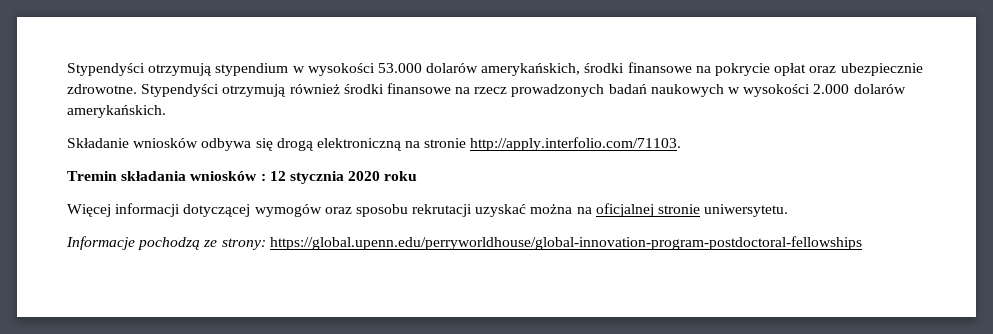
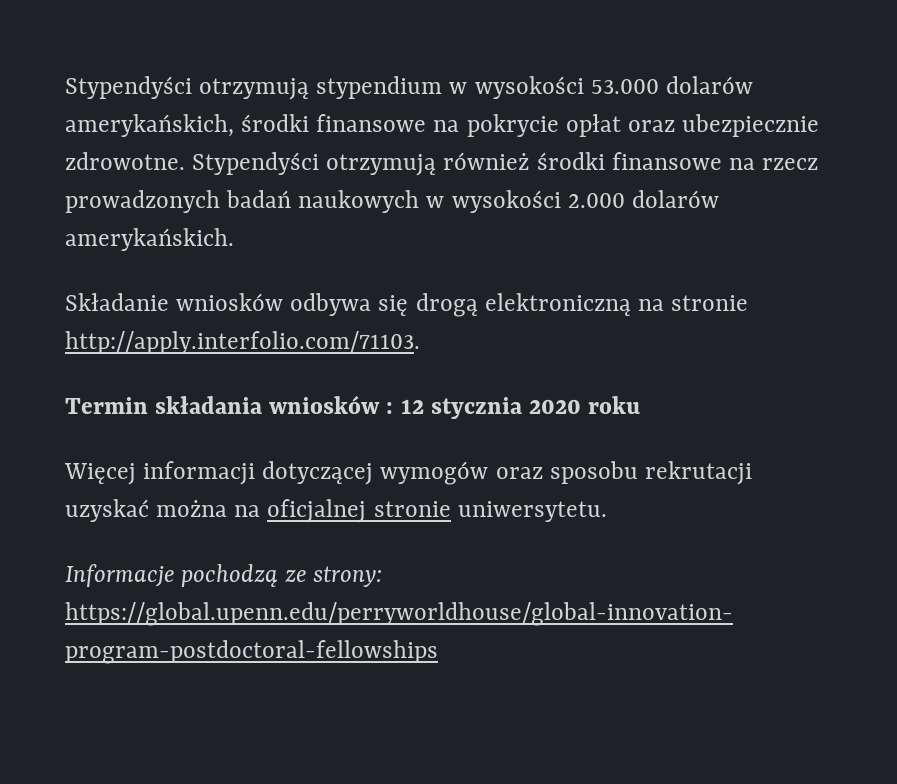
- Tremin składania wniosków : 12 stycznia 2020 roku
+ Termin składania wniosków : 12 stycznia 2020 roku

